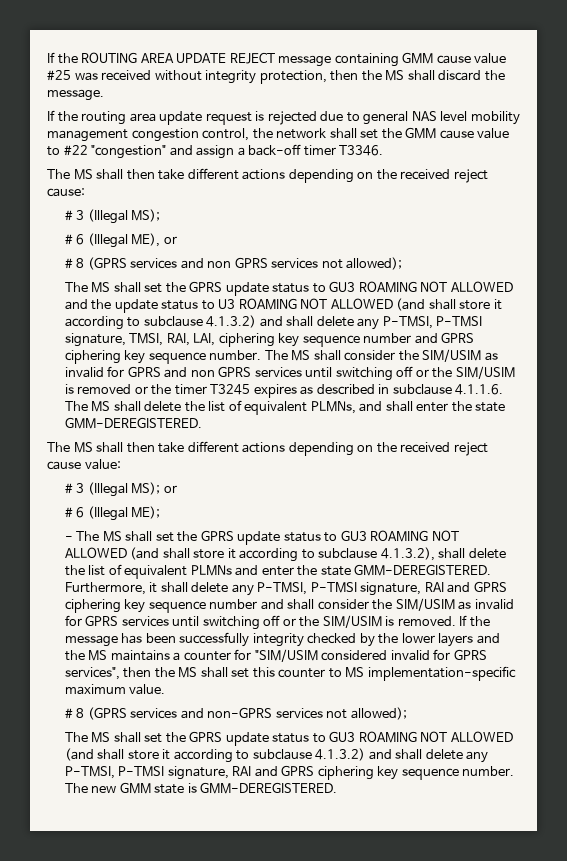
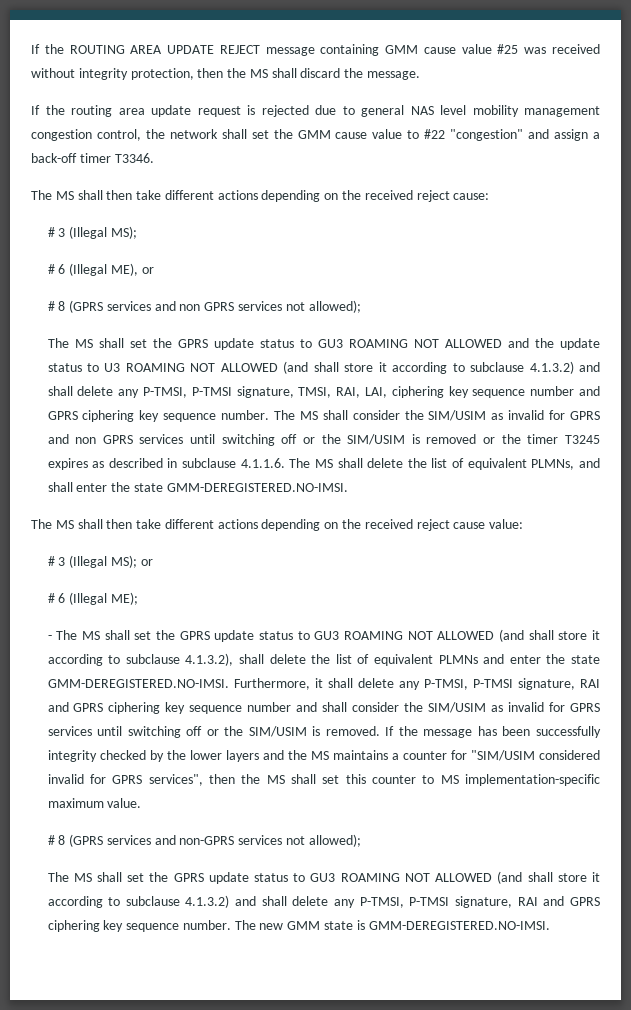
- The MS shall consider the SIM/USIM as invalid for GPRS and non GPRS services until switching off or the SIM/USIM is removed or the timer T3245 expires as described in subclause 4.1.1.6. The MS shall delete the list of equivalent PLMNs, and shall enter the state GMM-DEREGISTERED.
+ The MS shall consider the SIM/USIM as invalid for GPRS and non GPRS services until switching off or the SIM/USIM is removed or the timer T3245 expires as described in subclause 4.1.1.6. The MS shall delete the list of equivalent PLMNs, and shall enter the state GMM-DEREGISTERED.NO-IMSI.
- - The MS shall set the GPRS update status to GU3 ROAMING NOT ALLOWED (and shall store it according to subclause 4.1.3.2), shall delete the list of equivalent PLMNs and enter the state GMM-DEREGISTERED. Furthermore, it shall delete any P-TMSI, P-TMSI signature, RAI and GPRS ciphering key sequence number and shall consider the SIM/USIM as invalid for GPRS services until switching off or the SIM/USIM is removed.
+ - The MS shall set the GPRS update status to GU3 ROAMING NOT ALLOWED (and shall store it according to subclause 4.1.3.2), shall delete the list of equivalent PLMNs and enter the state GMM-DEREGISTERED.NO-IMSI. Furthermore, it shall delete any P-TMSI, P-TMSI signature, RAI and GPRS ciphering key sequence number and shall consider the SIM/USIM as invalid for GPRS services until switching off or the SIM/USIM is removed.
- The new GMM state is GMM-DEREGISTERED.
+ The new GMM state is GMM-DEREGISTERED.NO-IMSI.

